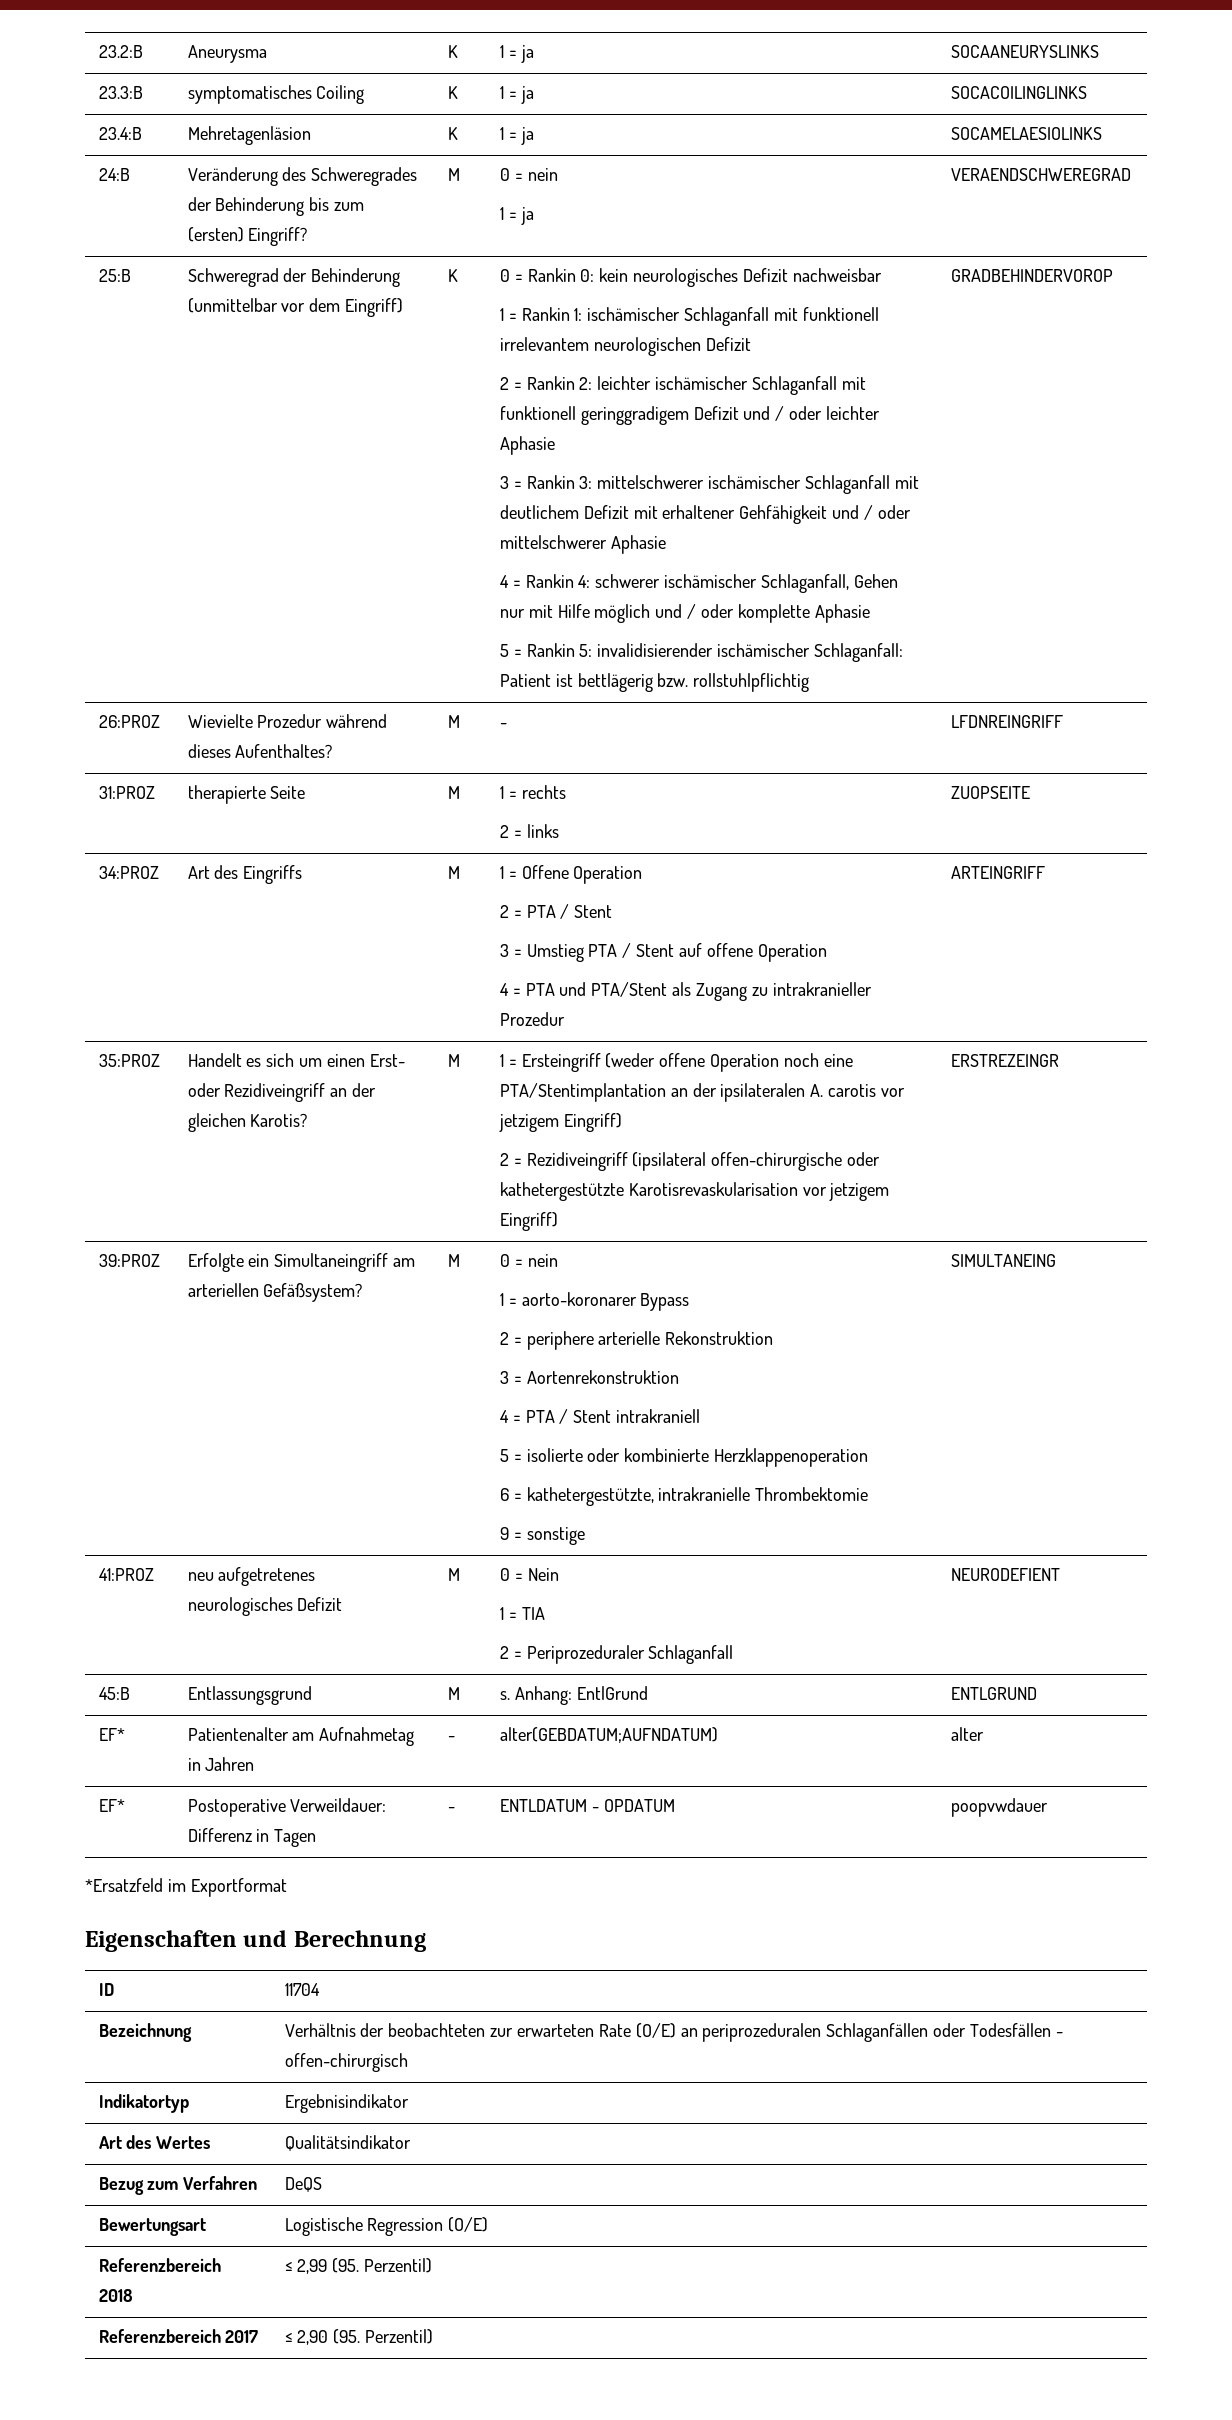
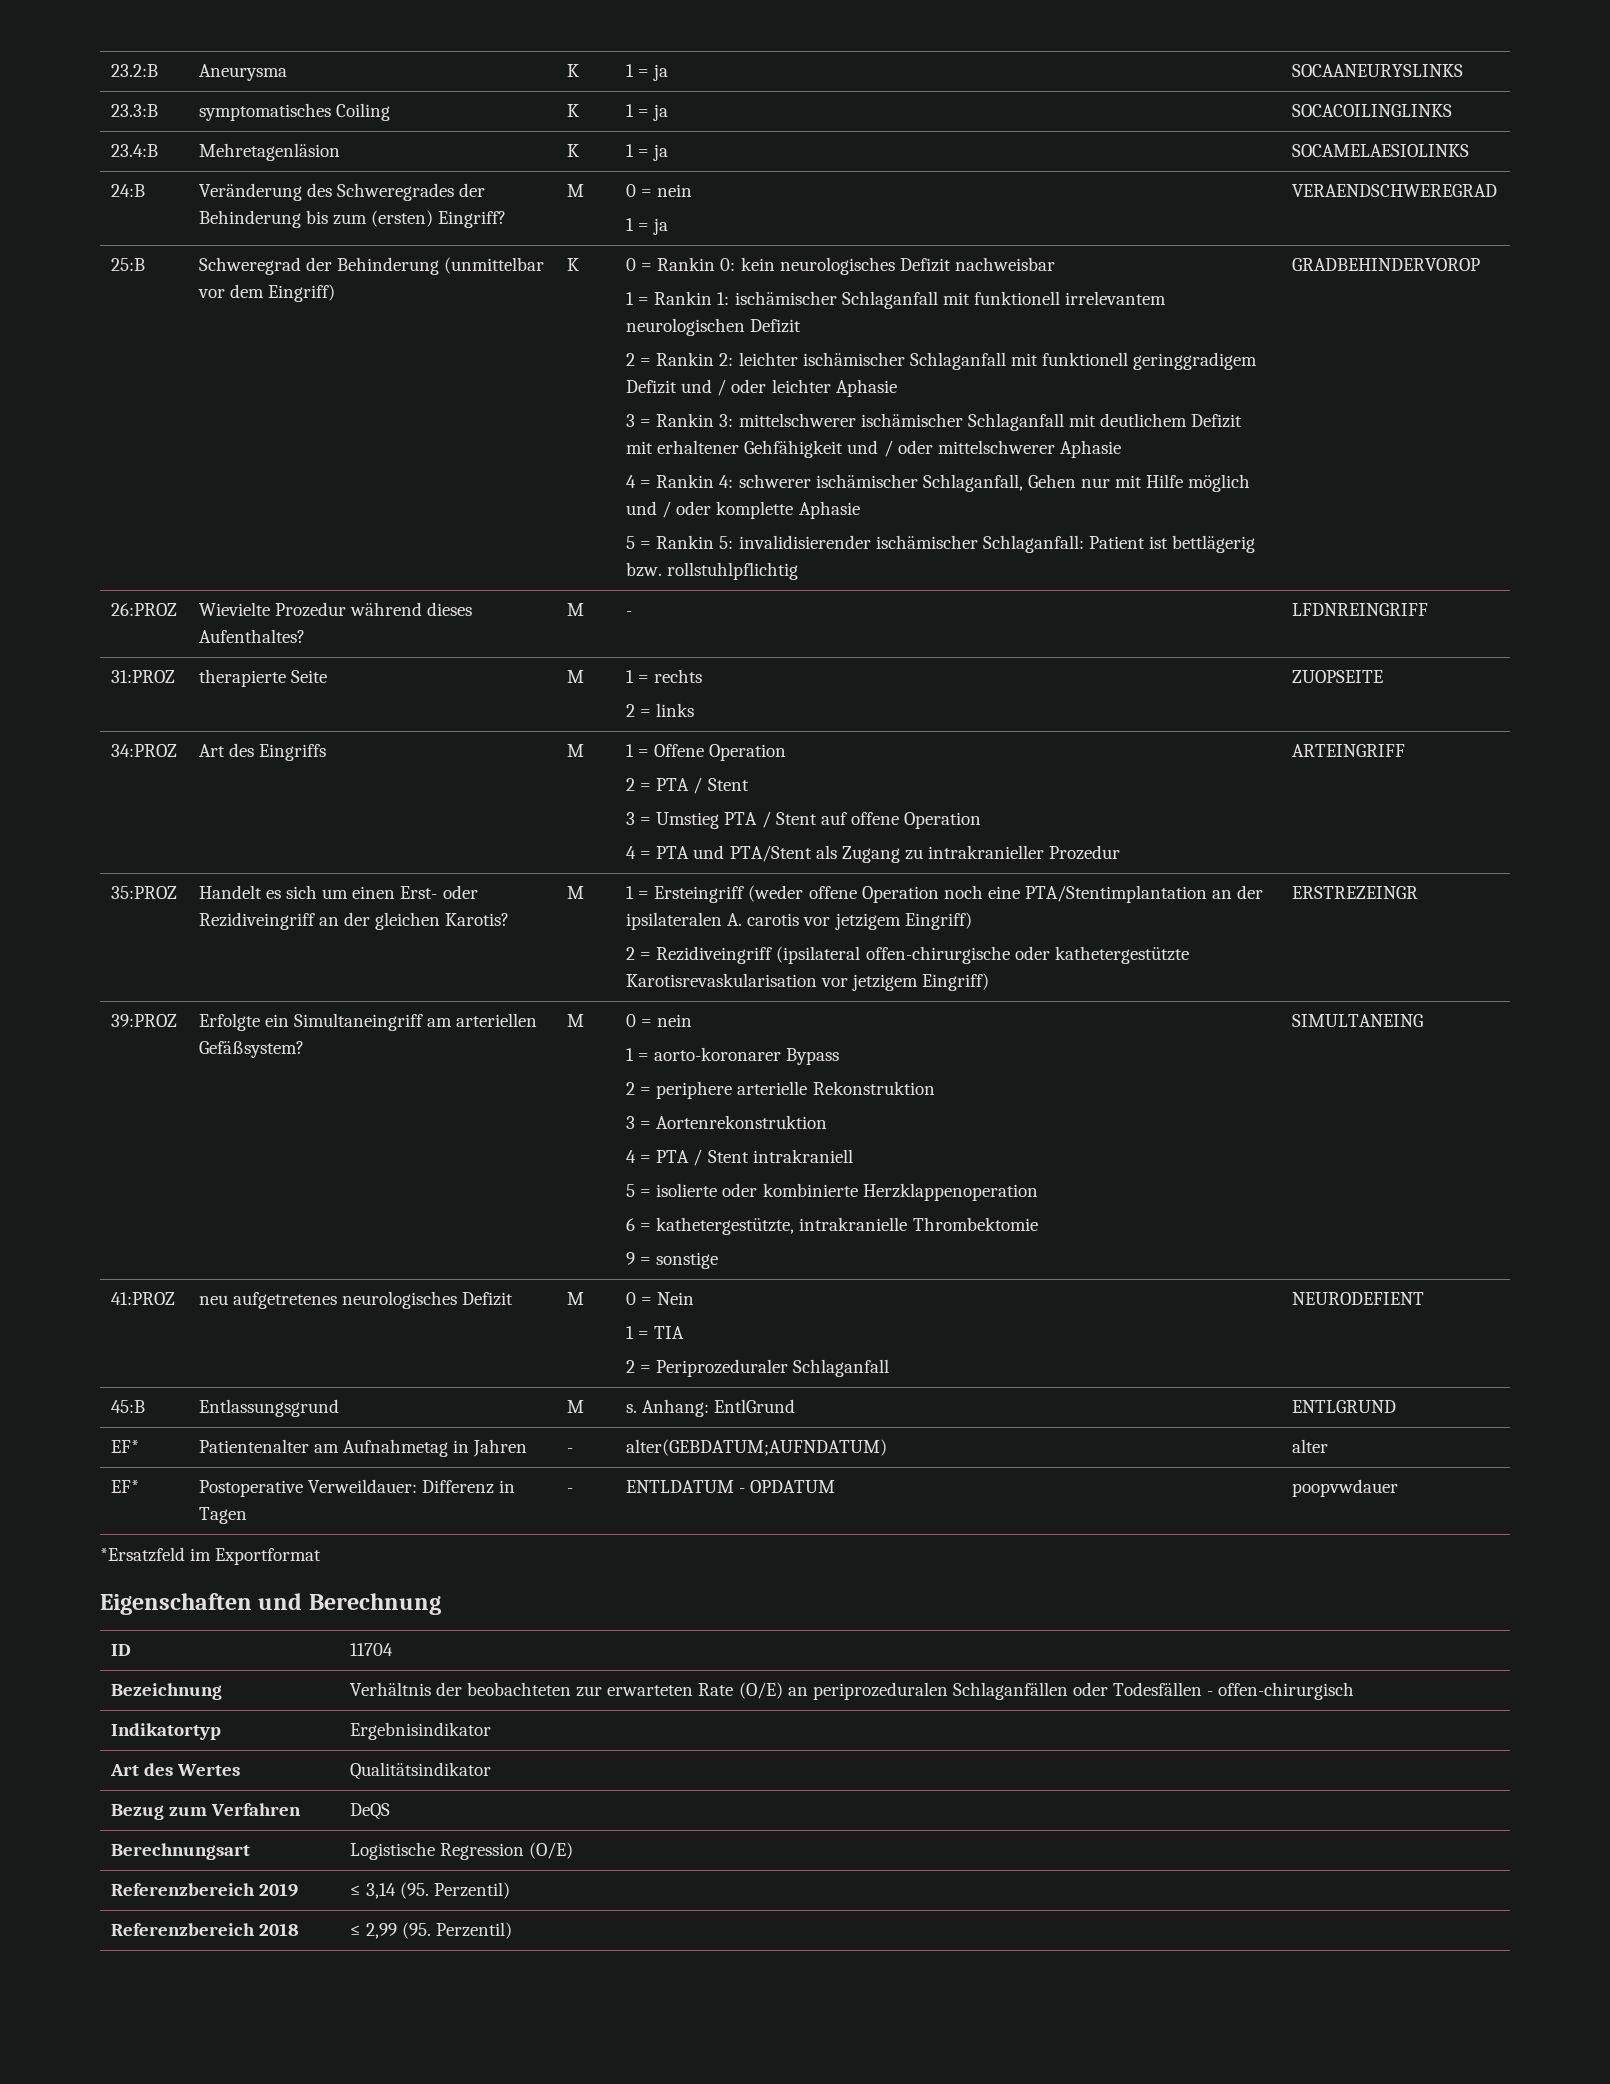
- Bewertungsart | Logistische Regression (O/E)
+ Berechnungsart | Logistische Regression (O/E)
+ Referenzbereich 2019 | ≤ 3,14 (95. Perzentil)
- Referenzbereich 2017 | ≤ 2,90 (95. Perzentil)

